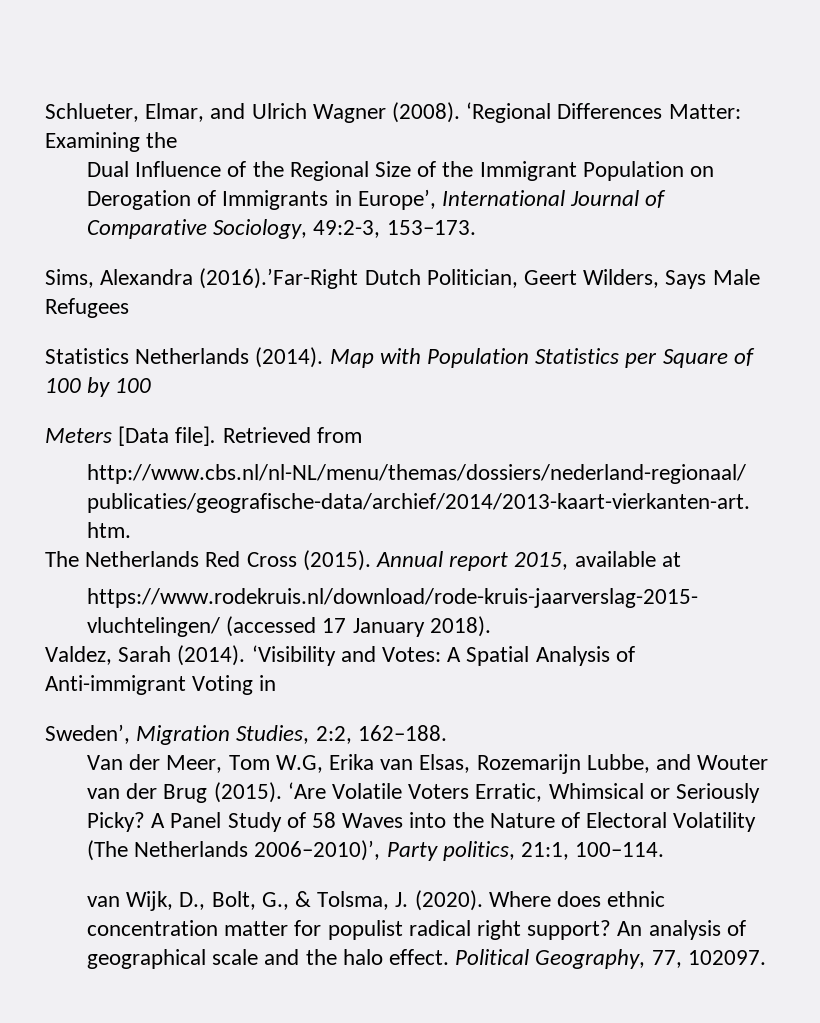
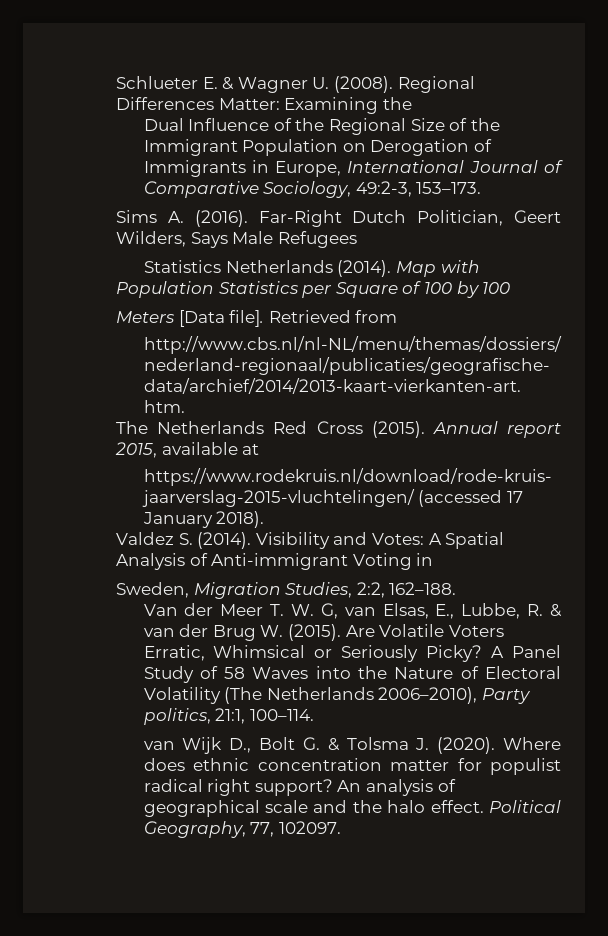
- Schlueter, Elmar, and Ulrich Wagner (2008). ‘Regional Differences Matter: Examining the
+ Schlueter E. & Wagner U. (2008). Regional Differences Matter: Examining the
- Dual Influence of the Regional Size of the Immigrant Population on Derogation of Immigrants in Europe’, International Journal of Comparative Sociology, 49:2-3, 153–173.
+ Dual Influence of the Regional Size of the Immigrant Population on Derogation of Immigrants in Europe, International Journal of Comparative Sociology, 49:2-3, 153–173.
- Sims, Alexandra (2016).’Far-Right Dutch Politician, Geert Wilders, Says Male Refugees
+ Sims A. (2016). Far-Right Dutch Politician, Geert Wilders, Says Male Refugees
- Valdez, Sarah (2014). ‘Visibility and Votes: A Spatial Analysis of Anti-immigrant Voting in
+ Valdez S. (2014). Visibility and Votes: A Spatial Analysis of Anti-immigrant Voting in
- Sweden’, Migration Studies, 2:2, 162–188.
+ Sweden, Migration Studies, 2:2, 162–188.
- Van der Meer, Tom W.G, Erika van Elsas, Rozemarijn Lubbe, and Wouter van der Brug (2015). ‘Are Volatile Voters Erratic, Whimsical or Seriously Picky?
+ Van der Meer T. W. G, van Elsas, E., Lubbe, R. & van der Brug W. (2015). Are Volatile Voters Erratic, Whimsical or Seriously Picky?
- A Panel Study of 58 Waves into the Nature of Electoral Volatility (The Netherlands 2006–2010)’, Party politics, 21:1, 100–114.
+ A Panel Study of 58 Waves into the Nature of Electoral Volatility (The Netherlands 2006–2010), Party politics, 21:1, 100–114.
- van Wijk, D., Bolt, G., & Tolsma, J. (2020).
+ van Wijk D., Bolt G. & Tolsma J. (2020).

